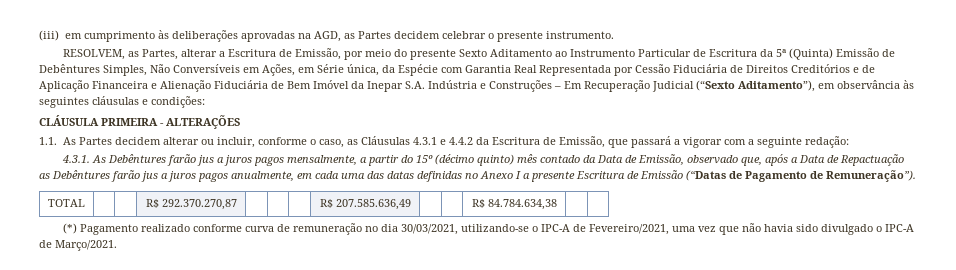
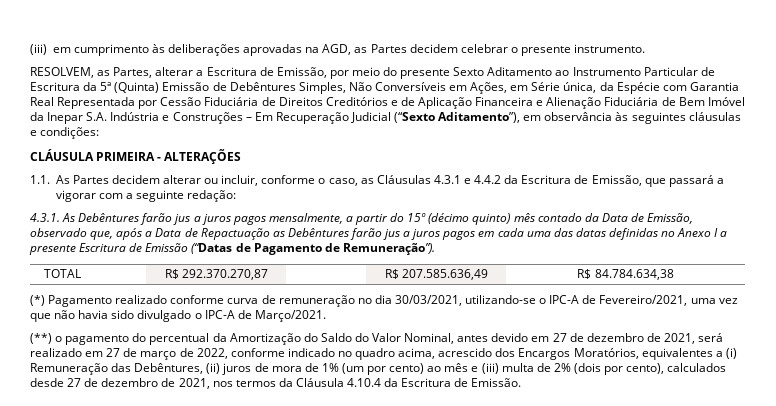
- 4.3.1. As Debêntures farão jus a juros pagos mensalmente, a partir do 15º (décimo quinto) mês contado da Data de Emissão, observado que, após a Data de Repactuação as Debêntures farão jus a juros pagos anualmente, em cada uma das datas definidas no Anexo I a presente Escritura de Emissão (“Datas de Pagamento de Remuneração”).
+ 4.3.1. As Debêntures farão jus a juros pagos mensalmente, a partir do 15º (décimo quinto) mês contado da Data de Emissão, observado que, após a Data de Repactuação as Debêntures farão jus a juros pagos em cada uma das datas definidas no Anexo I a presente Escritura de Emissão (“Datas de Pagamento de Remuneração”).
+ (**) o pagamento do percentual da Amortização do Saldo do Valor Nominal, antes devido em 27 de dezembro de 2021, será realizado em 27 de março de 2022, conforme indicado no quadro acima, acrescido dos Encargos Moratórios, equivalentes a (i) Remuneração das Debêntures, (ii) juros de mora de 1% (um por cento) ao mês e (iii) multa de 2% (dois por cento), calculados desde 27 de dezembro de 2021, nos termos da Cláusula 4.10.4 da Escritura de Emissão.

